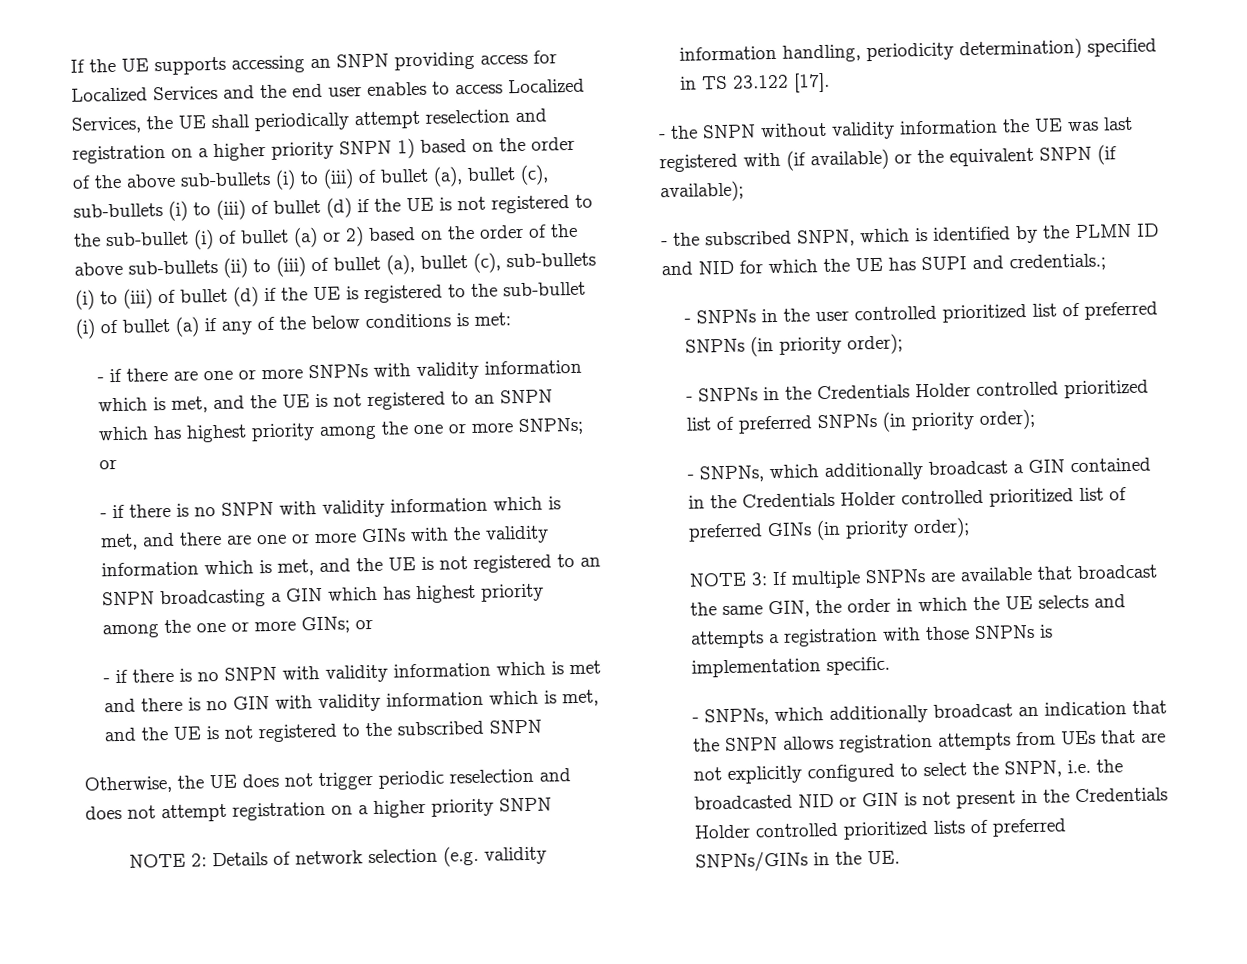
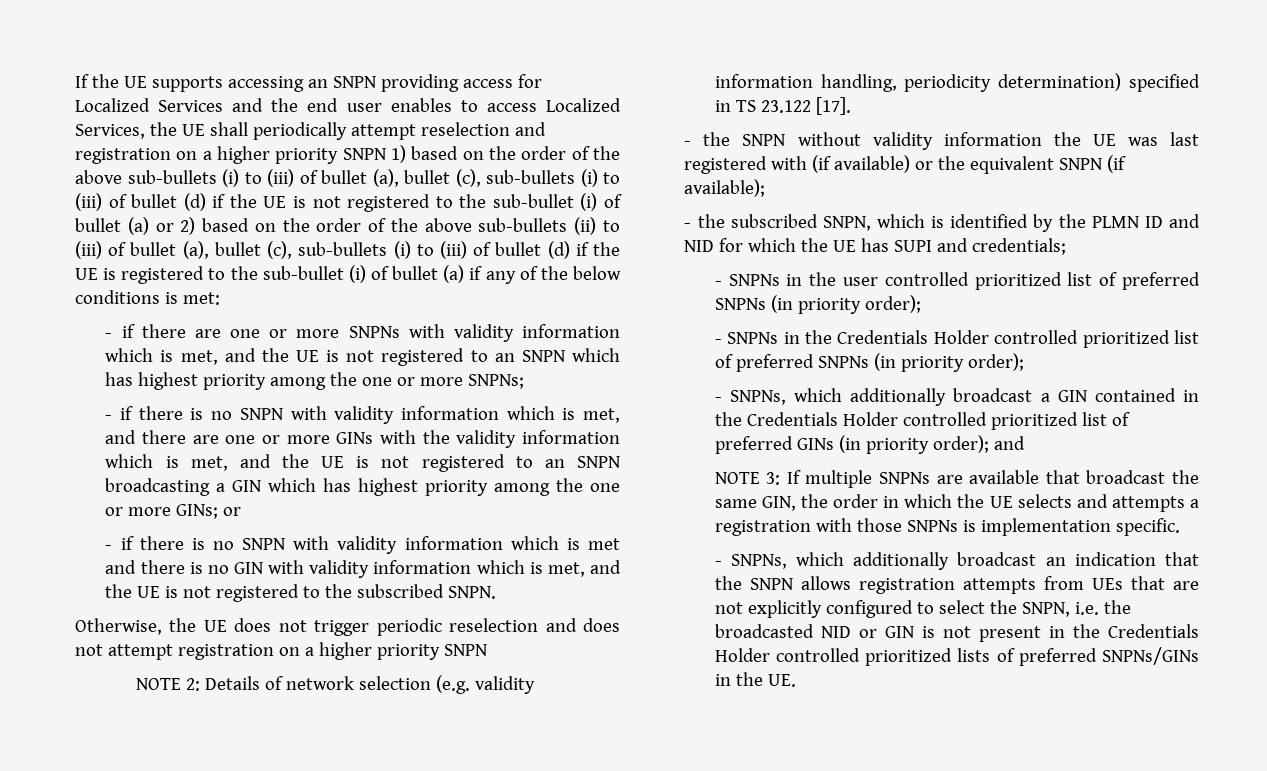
- - if there are one or more SNPNs with validity information which is met, and the UE is not registered to an SNPN which has highest priority among the one or more SNPNs; or
+ - if there are one or more SNPNs with validity information which is met, and the UE is not registered to an SNPN which has highest priority among the one or more SNPNs;
- - if there is no SNPN with validity information which is met and there is no GIN with validity information which is met, and the UE is not registered to the subscribed SNPN
+ - if there is no SNPN with validity information which is met and there is no GIN with validity information which is met, and the UE is not registered to the subscribed SNPN.
- - the subscribed SNPN, which is identified by the PLMN ID and NID for which the UE has SUPI and credentials.;
+ - the subscribed SNPN, which is identified by the PLMN ID and NID for which the UE has SUPI and credentials;
- - SNPNs, which additionally broadcast a GIN contained in the Credentials Holder controlled prioritized list of preferred GINs (in priority order);
+ - SNPNs, which additionally broadcast a GIN contained in the Credentials Holder controlled prioritized list of preferred GINs (in priority order); and

